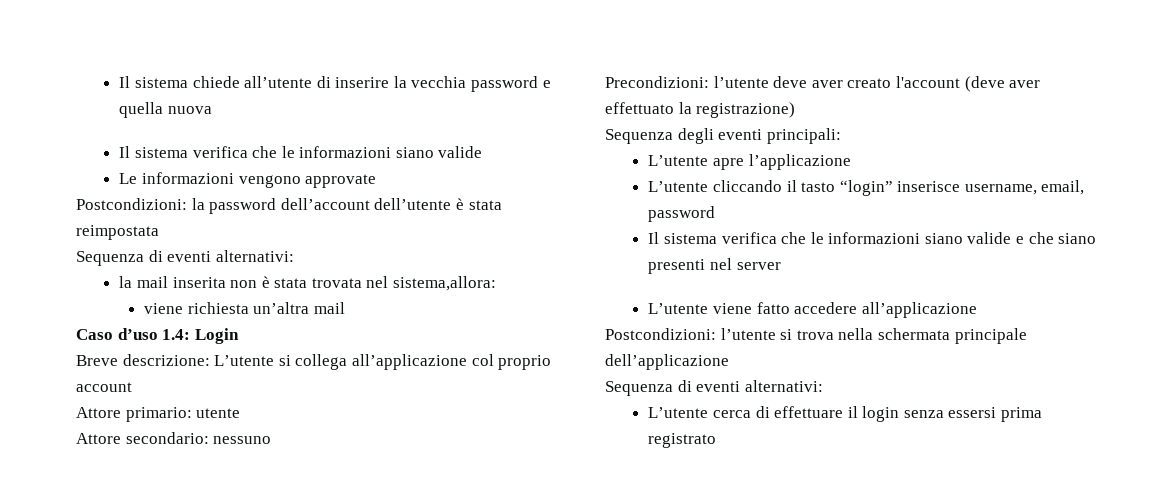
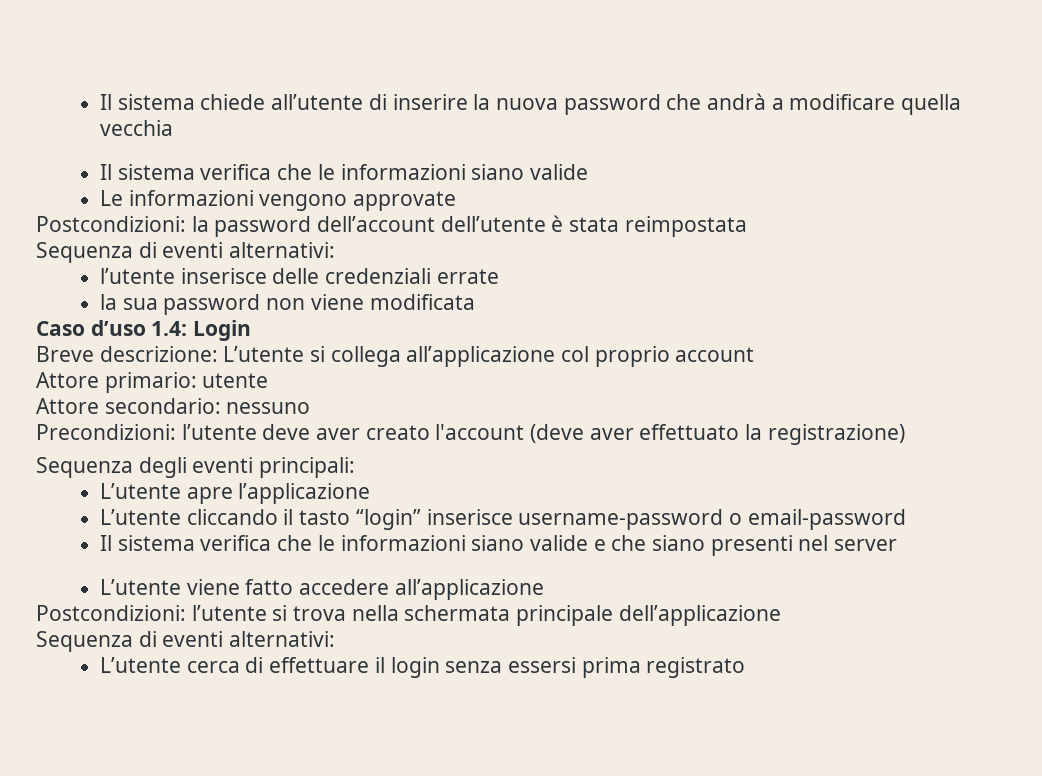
- Il sistema chiede all’utente di inserire la vecchia password e quella nuova
+ Il sistema chiede all’utente di inserire la nuova password che andrà a modificare quella vecchia
- la mail inserita non è stata trovata nel sistema,allora:
- viene richiesta un’altra mail
+ l’utente inserisce delle credenziali errate
+ la sua password non viene modificata
- L’utente cliccando il tasto “login” inserisce username, email, password
+ L’utente cliccando il tasto “login” inserisce username-password o email-password

